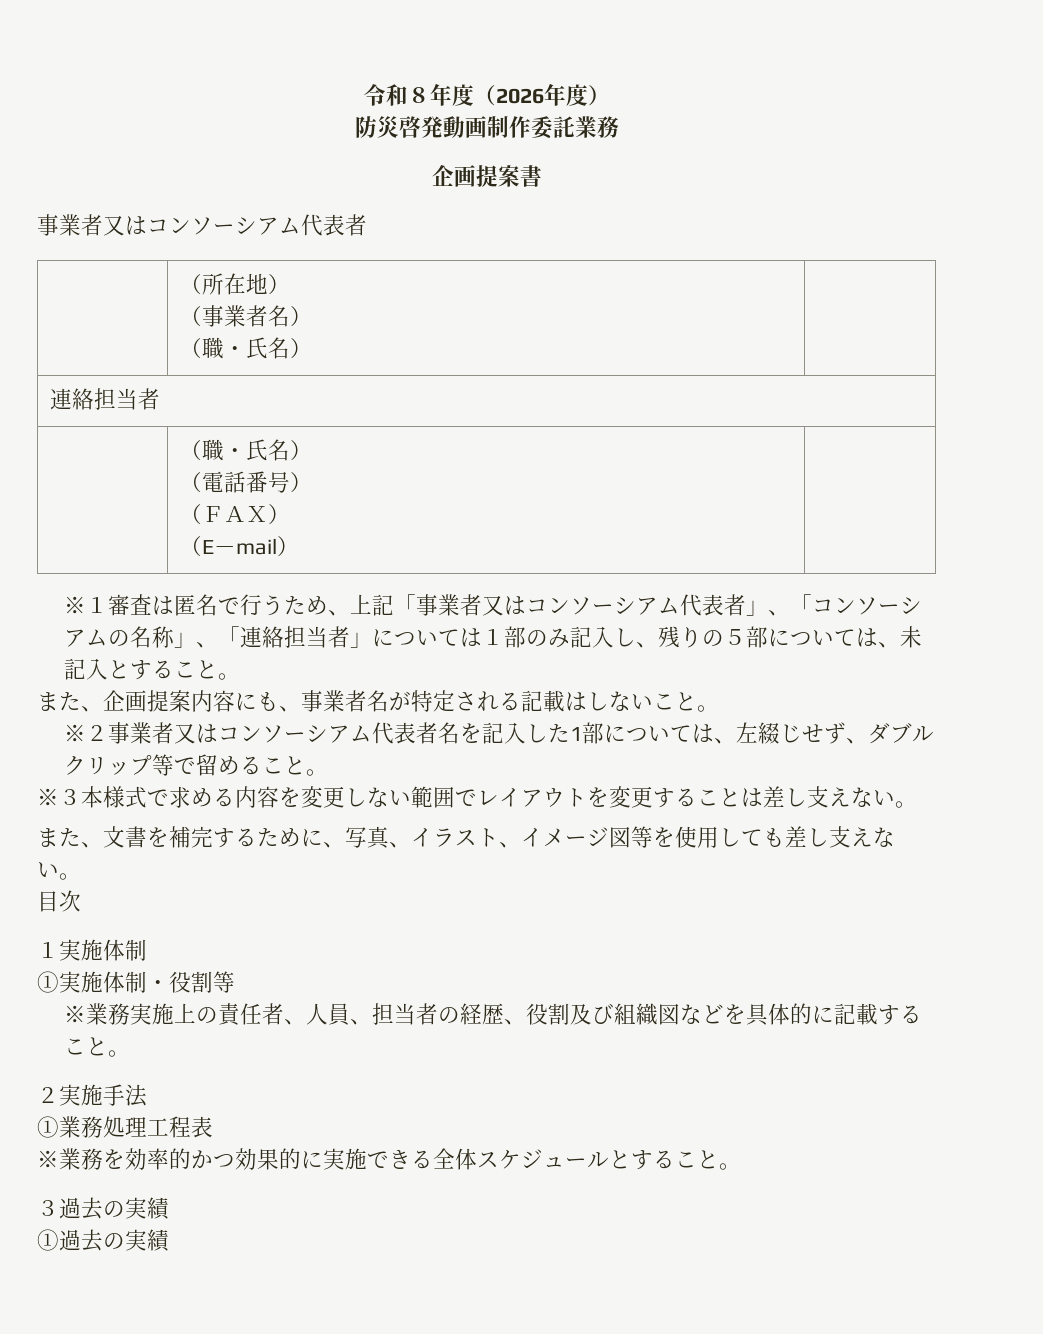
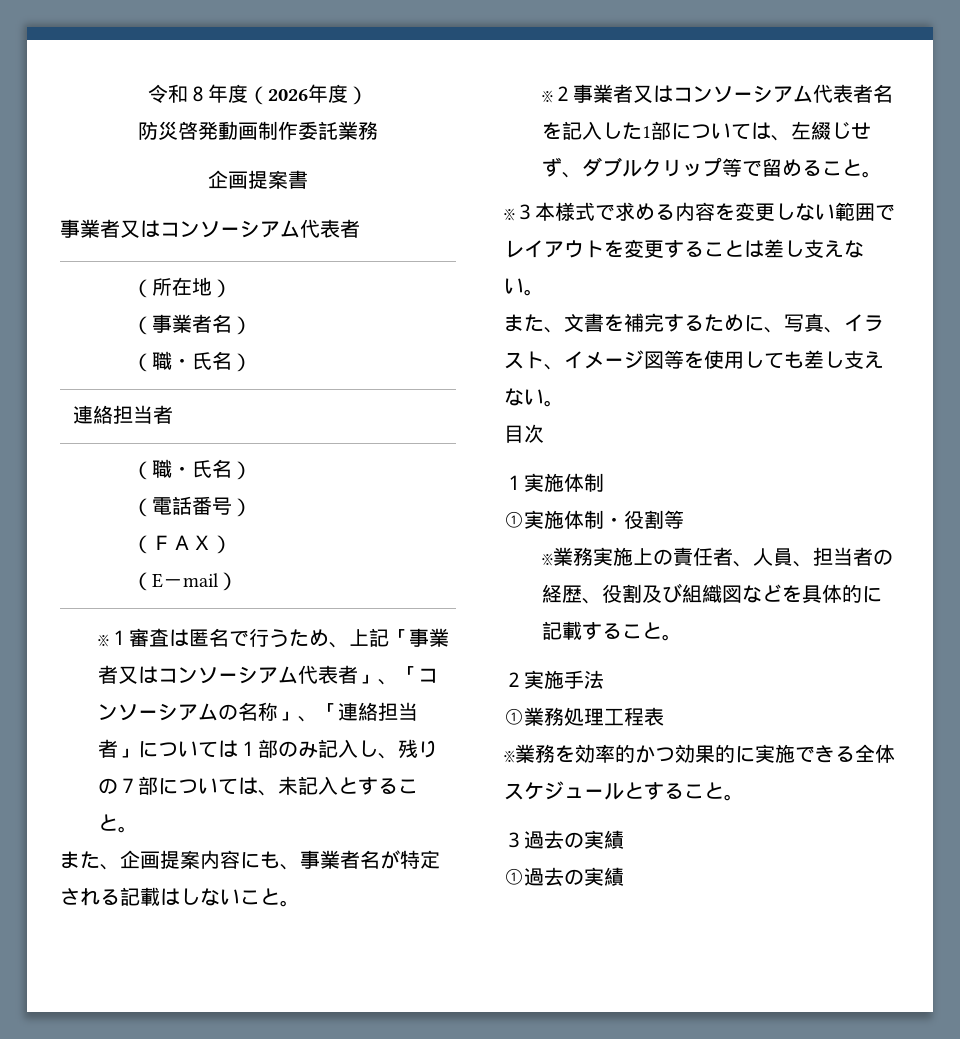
- ※１審査は匿名で行うため、上記「事業者又はコンソーシアム代表者」、「コンソーシアムの名称」、「連絡担当者」については１部のみ記入し、残りの５部については、未記入とすること。
+ ※１審査は匿名で行うため、上記「事業者又はコンソーシアム代表者」、「コンソーシアムの名称」、「連絡担当者」については１部のみ記入し、残りの７部については、未記入とすること。

